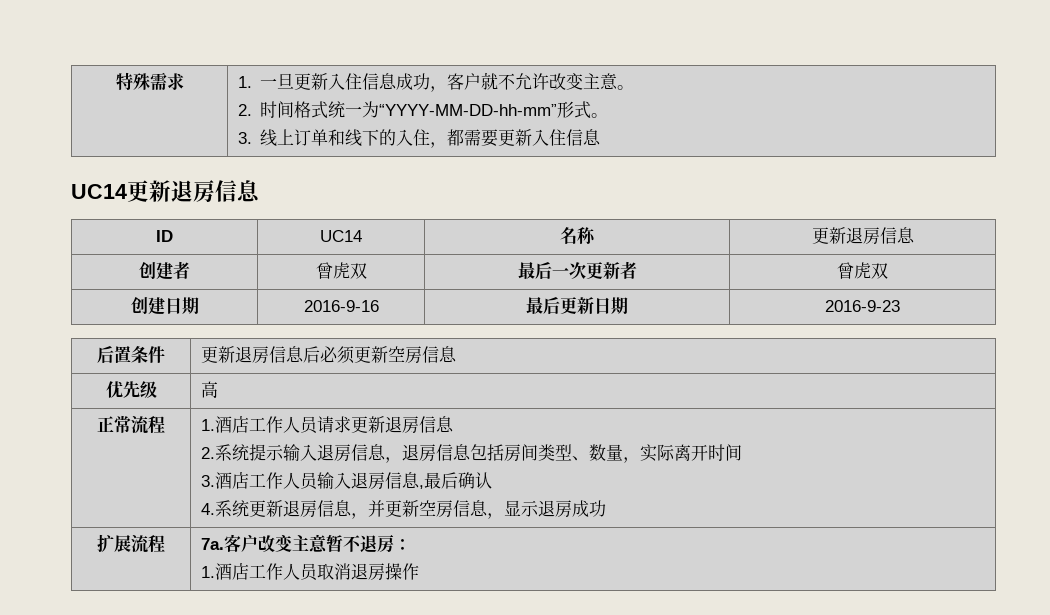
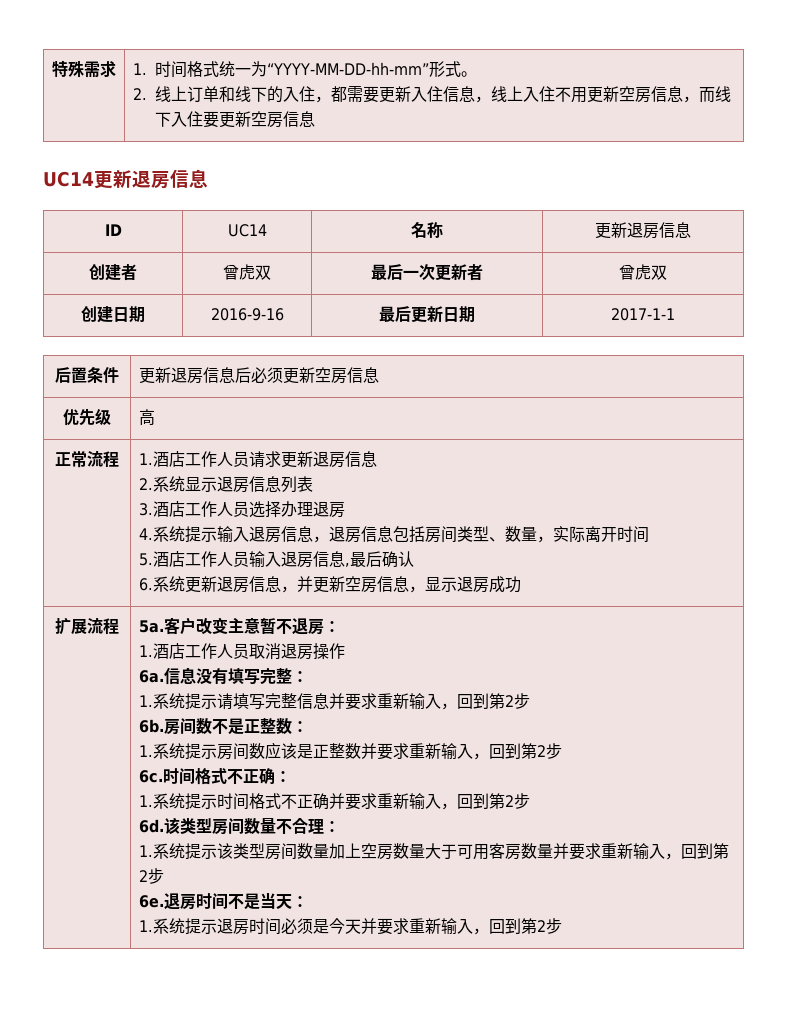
- 特殊需求 | 1.一旦更新入住信息成功，客户就不允许改变主意。
- 2.时间格式统一为“YYYY-MM-DD-hh-mm”形式。
- 3.线上订单和线下的入住，都需要更新入住信息
+ 特殊需求 | 1.时间格式统一为“YYYY-MM-DD-hh-mm”形式。
+ 2.线上订单和线下的入住，都需要更新入住信息，线上入住不用更新空房信息，而线下入住要更新空房信息
- 创建日期 | 2016-9-16 | 最后更新日期 | 2016-9-23
+ 创建日期 | 2016-9-16 | 最后更新日期 | 2017-1-1
- 2.系统提示输入退房信息，退房信息包括房间类型、数量，实际离开时间
+ 2.系统显示退房信息列表
+ 3.酒店工作人员选择办理退房
+ 4.系统提示输入退房信息，退房信息包括房间类型、数量，实际离开时间
- 3.酒店工作人员输入退房信息,最后确认
+ 5.酒店工作人员输入退房信息,最后确认
- 4.系统更新退房信息，并更新空房信息，显示退房成功
+ 6.系统更新退房信息，并更新空房信息，显示退房成功
- 7a.
+ 5a.
+ 6a.信息没有填写完整：
+ 1.系统提示请填写完整信息并要求重新输入，回到第2步
+ 6b.房间数不是正整数：
+ 1.系统提示房间数应该是正整数并要求重新输入，回到第2步
+ 6c.时间格式不正确：
+ 1.系统提示时间格式不正确并要求重新输入，回到第2步
+ 6d.该类型房间数量不合理：
+ 1.系统提示该类型房间数量加上空房数量大于可用客房数量并要求重新输入，回到第2步
+ 6e.退房时间不是当天：
+ 1.系统提示退房时间必须是今天并要求重新输入，回到第2步

